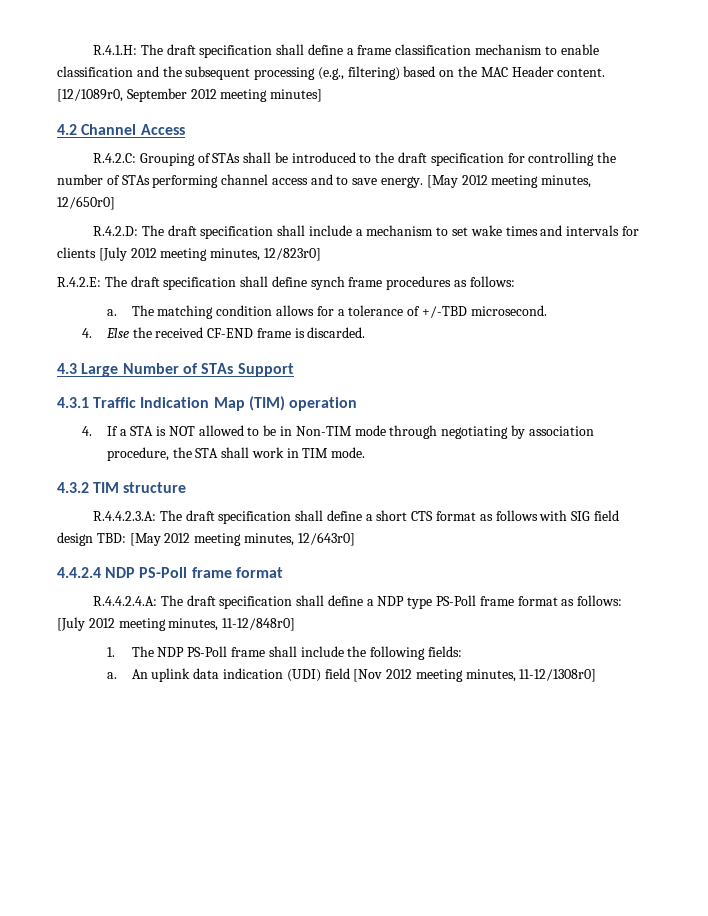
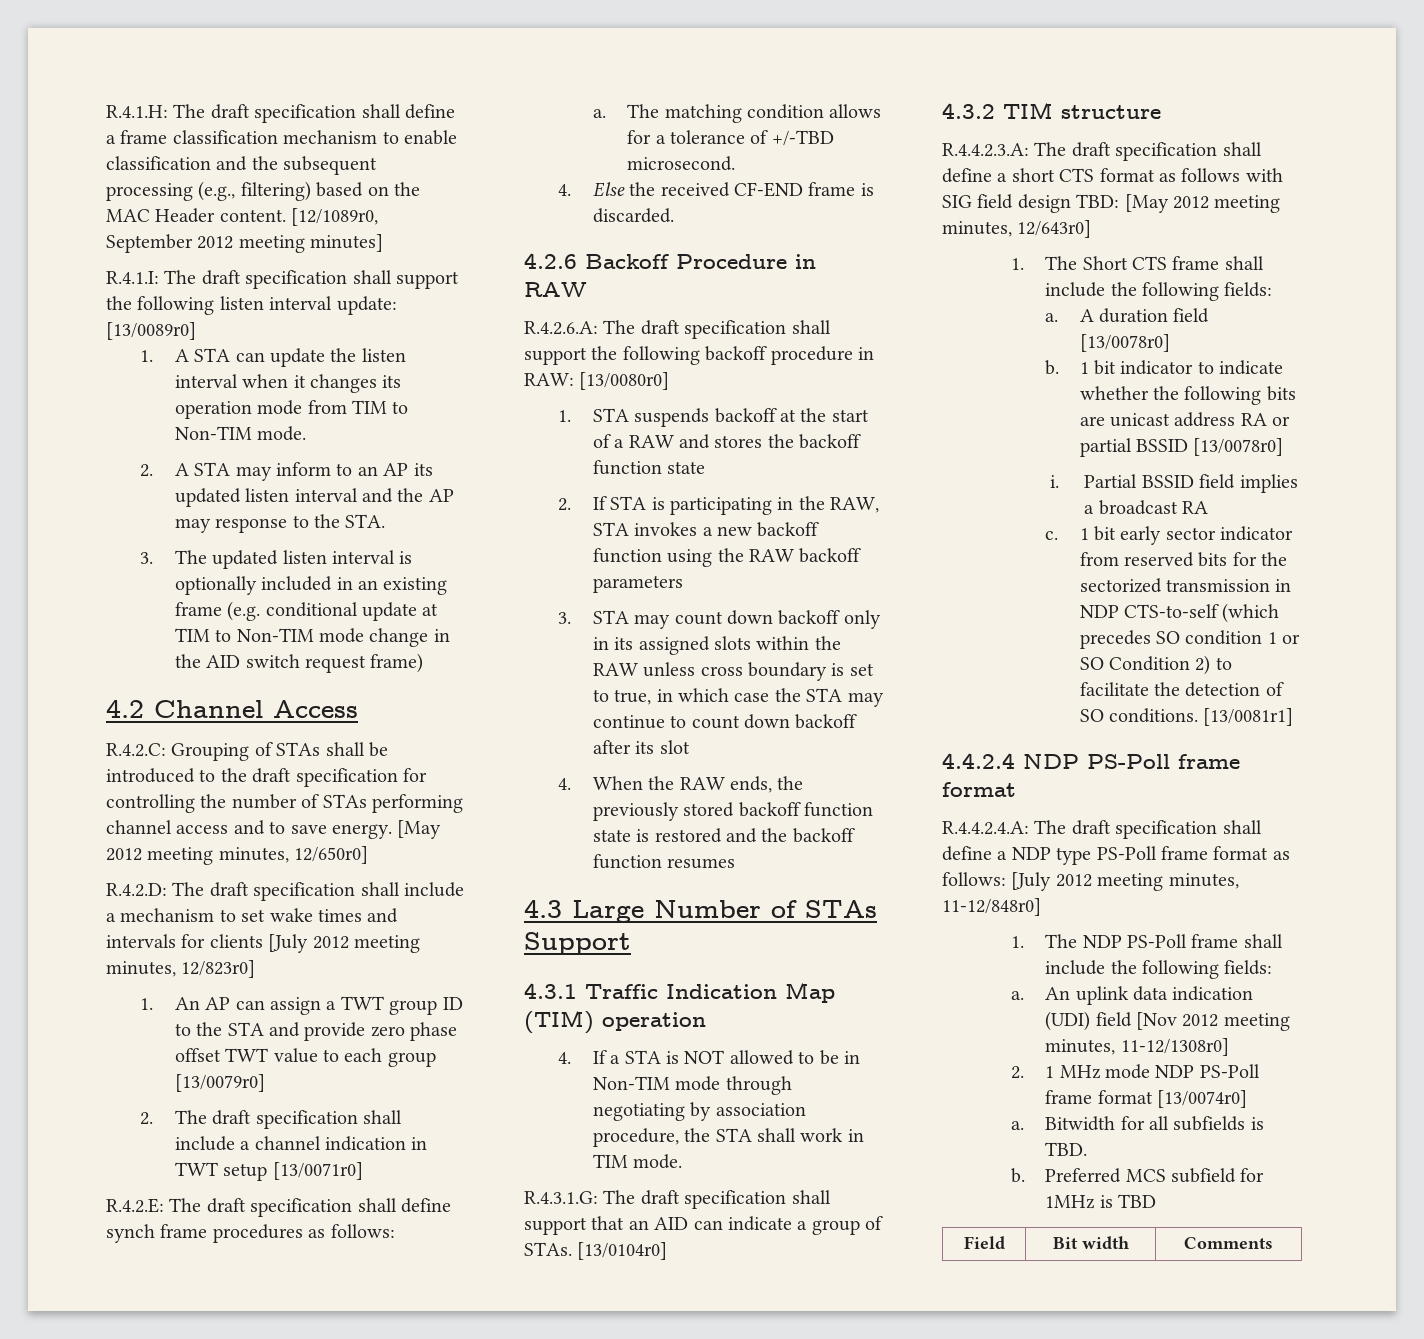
+ R.4.1.I: The draft specification shall support the following listen interval update: [13/0089r0]
+ 1. A STA can update the listen interval when it changes its operation mode from TIM to Non-TIM mode.
+ 2. A STA may inform to an AP its updated listen interval and the AP may response to the STA.
+ 3. The updated listen interval is optionally included in an existing frame (e.g. conditional update at TIM to Non-TIM mode change in the AID switch request frame)
+ 1. An AP can assign a TWT group ID to the STA and provide zero phase offset TWT value to each group [13/0079r0]
+ 2. The draft specification shall include a channel indication in TWT setup [13/0071r0]
+ 4.2.6 Backoff Procedure in RAW
+ R.4.2.6.A: The draft specification shall support the following backoff procedure in RAW: [13/0080r0]
+ 1. STA suspends backoff at the start of a RAW and stores the backoff function state
+ 2. If STA is participating in the RAW, STA invokes a new backoff function using the RAW backoff parameters
+ 3. STA may count down backoff only in its assigned slots within the RAW unless cross boundary is set to true, in which case the STA may continue to count down backoff after its slot
+ 4. When the RAW ends, the previously stored backoff function state is restored and the backoff function resumes
+ R.4.3.1.G: The draft specification shall support that an AID can indicate a group of STAs. [13/0104r0]
+ 1. The Short CTS frame shall include the following fields:
+ a. A duration field [13/0078r0]
+ b. 1 bit indicator to indicate whether the following bits are unicast address RA or partial BSSID [13/0078r0]
+ i. Partial BSSID field implies a broadcast RA
+ c. 1 bit early sector indicator from reserved bits for the sectorized transmission in NDP CTS-to-self (which precedes SO condition 1 or SO Condition 2) to facilitate the detection of SO conditions. [13/0081r1]
+ 2. 1 MHz mode NDP PS-Poll frame format [13/0074r0]
+ a. Bitwidth for all subfields is TBD.
+ b. Preferred MCS subfield for 1MHz is TBD
+ Field | Bit width | Comments

